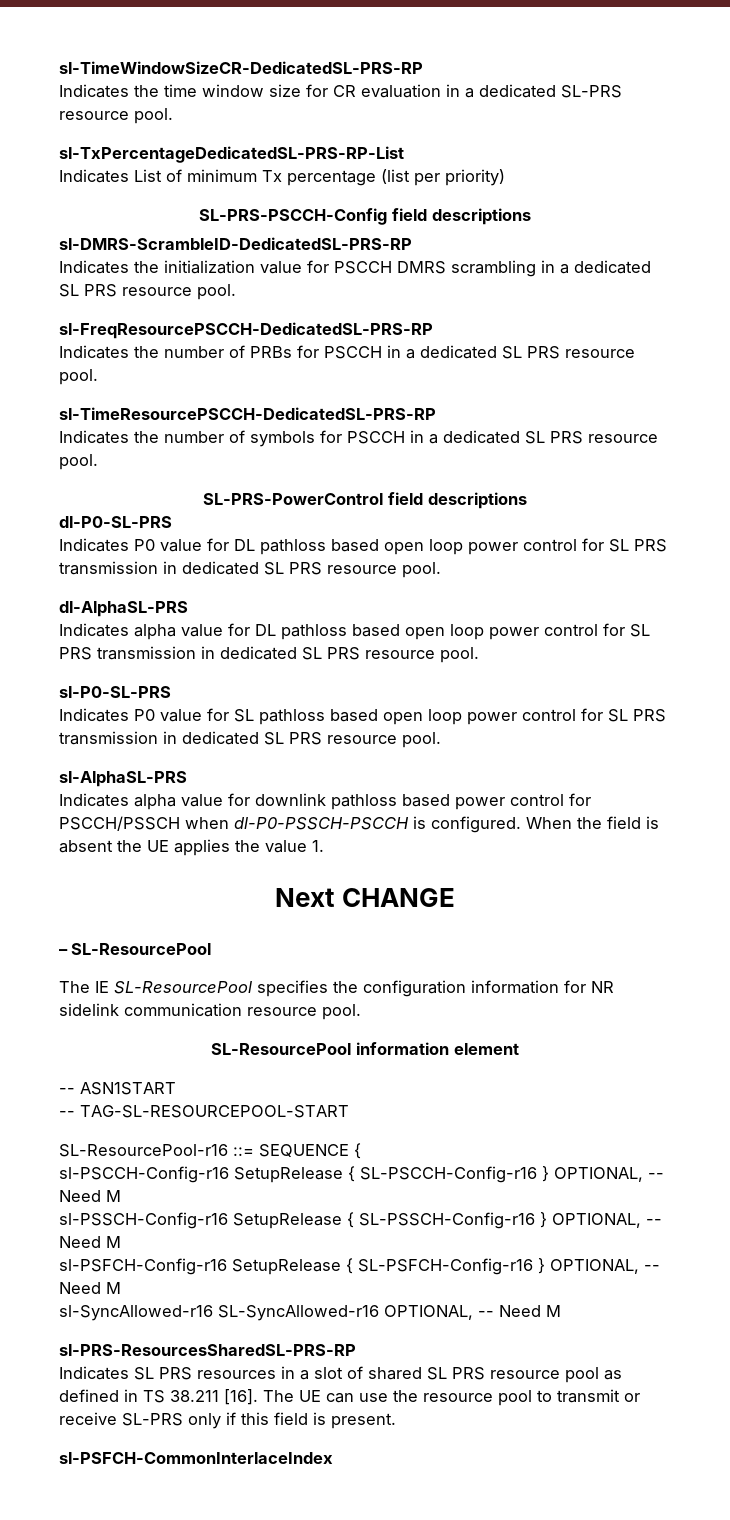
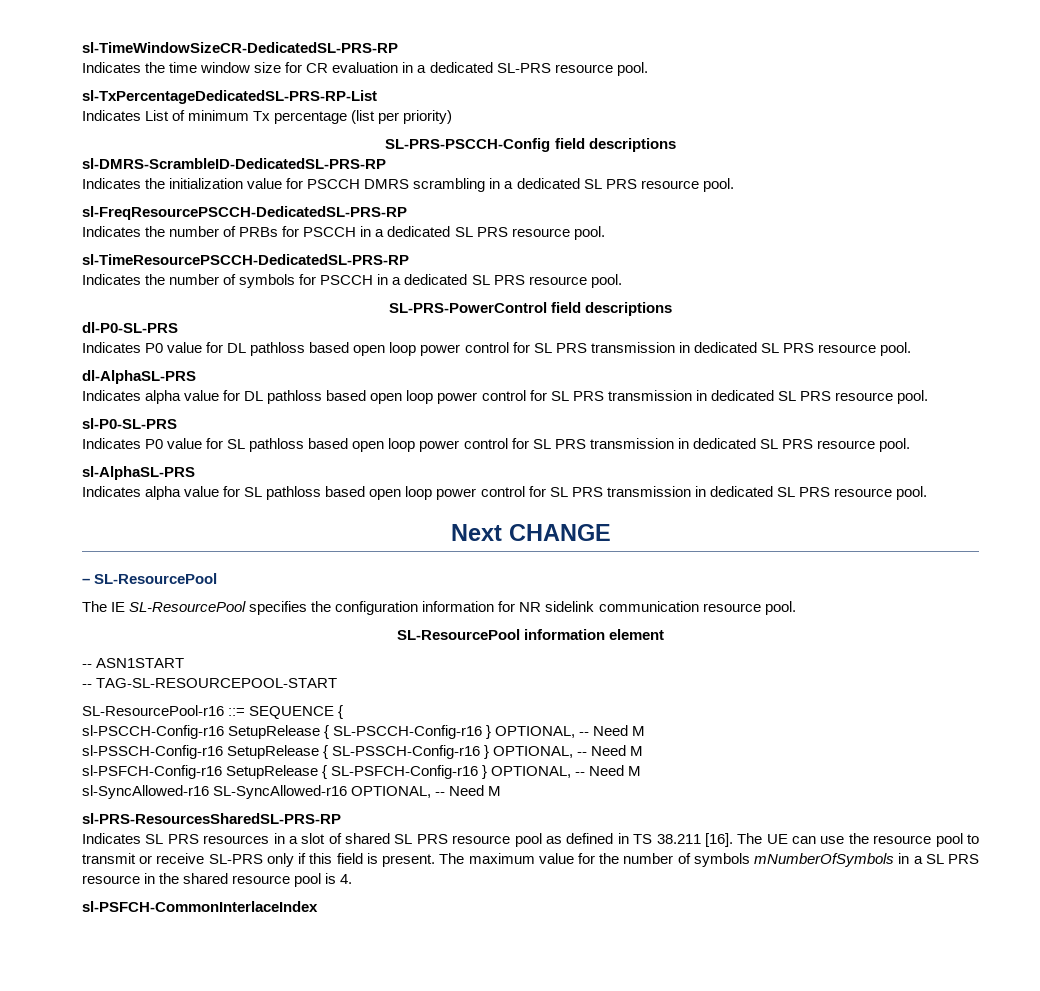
- Indicates alpha value for downlink pathloss based power control for PSCCH/PSSCH when dl-P0-PSSCH-PSCCH is configured. When the field is absent the UE applies the value 1.
+ Indicates alpha value for SL pathloss based open loop power control for SL PRS transmission in dedicated SL PRS resource pool.
+ The maximum value for the number of symbols mNumberOfSymbols in a SL PRS resource in the shared resource pool is 4.

